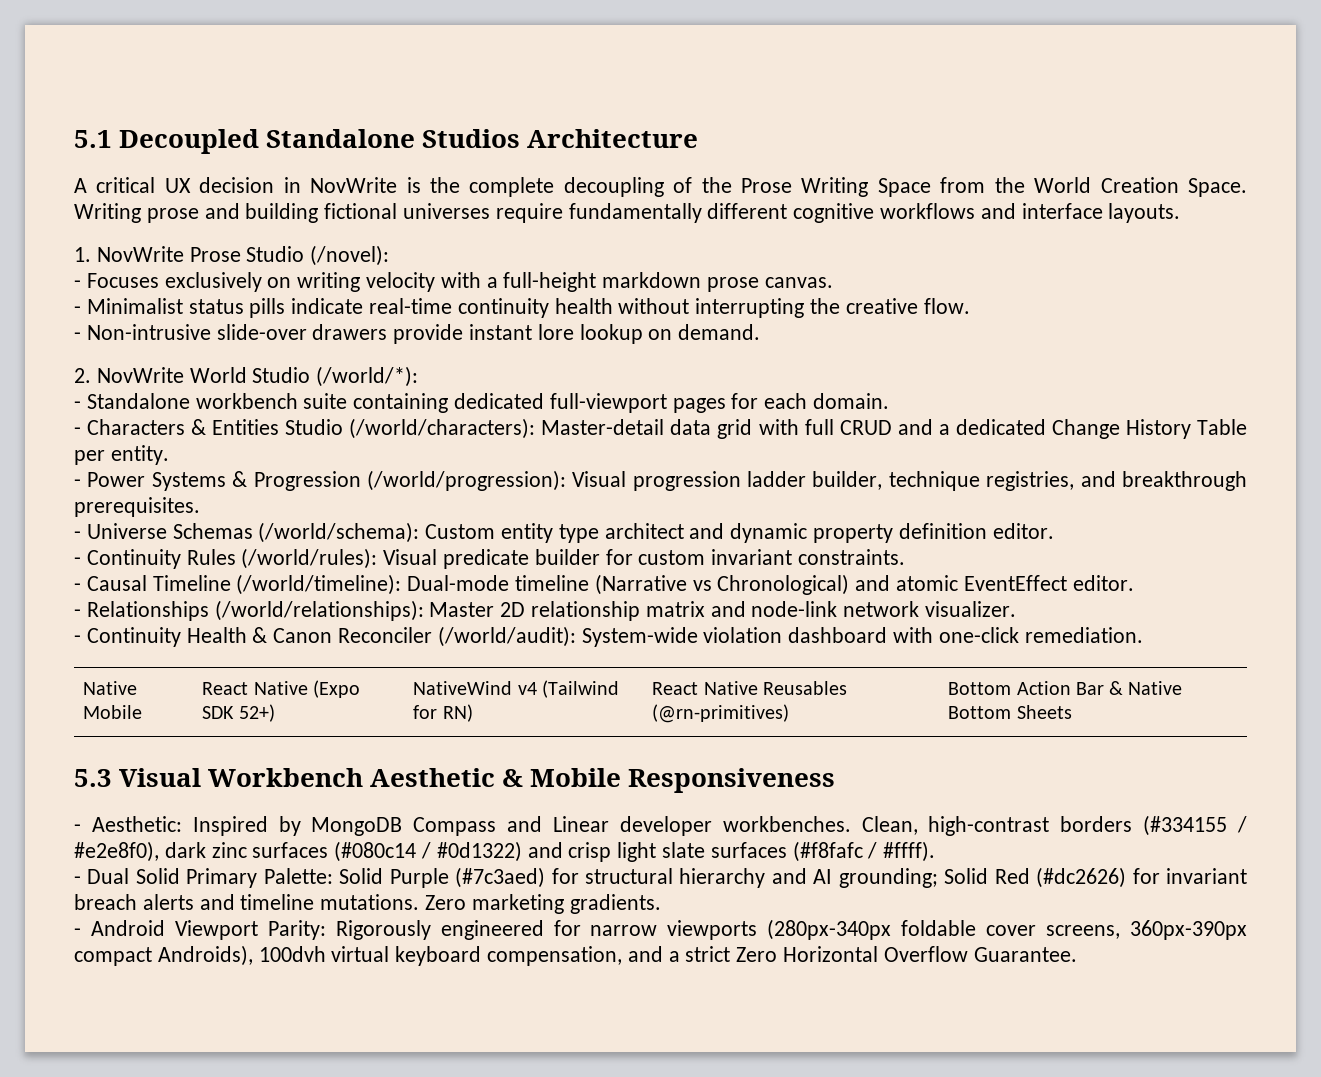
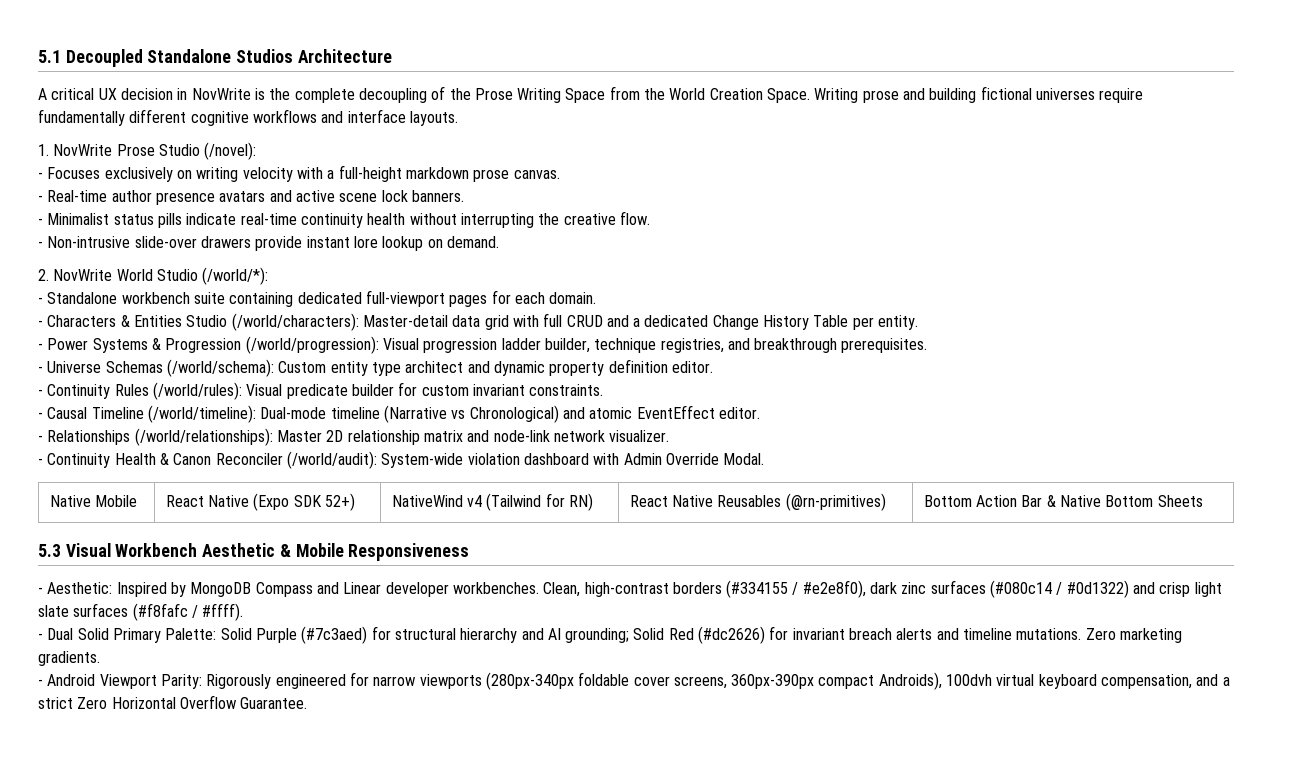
+ - Real-time author presence avatars and active scene lock banners.
- - Continuity Health & Canon Reconciler (/world/audit): System-wide violation dashboard with one-click remediation.
+ - Continuity Health & Canon Reconciler (/world/audit): System-wide violation dashboard with Admin Override Modal.

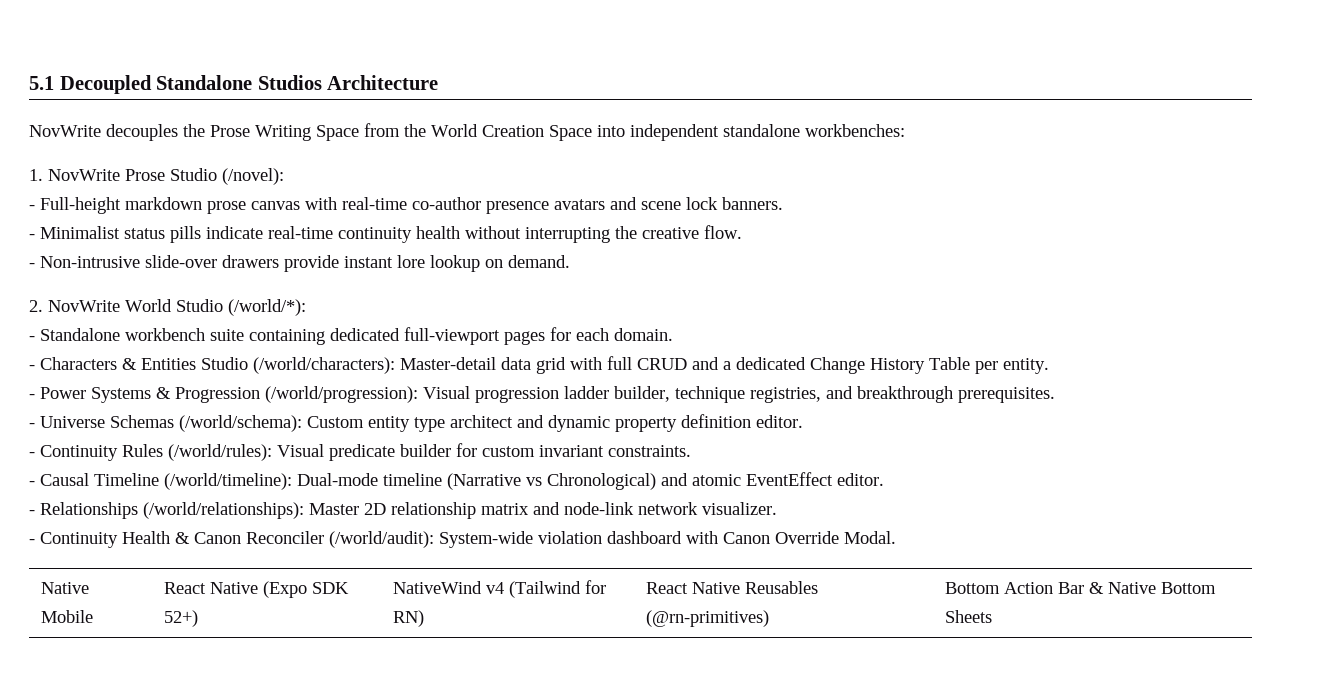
- A critical UX decision in NovWrite is the complete decoupling of the Prose Writing Space from the World Creation Space. Writing prose and building fictional universes require fundamentally different cognitive workflows and interface layouts.
+ NovWrite decouples the Prose Writing Space from the World Creation Space into independent standalone workbenches:
- - Focuses exclusively on writing velocity with a full-height markdown prose canvas.
- - Real-time author presence avatars and active scene lock banners.
+ - Full-height markdown prose canvas with real-time co-author presence avatars and scene lock banners.
- - Continuity Health & Canon Reconciler (/world/audit): System-wide violation dashboard with Admin Override Modal.
+ - Continuity Health & Canon Reconciler (/world/audit): System-wide violation dashboard with Canon Override Modal.
- 5.3 Visual Workbench Aesthetic & Mobile Responsiveness
- - Aesthetic: Inspired by MongoDB Compass and Linear developer workbenches. Clean, high-contrast borders (#334155 / #e2e8f0), dark zinc surfaces (#080c14 / #0d1322) and crisp light slate surfaces (#f8fafc / #ffff).
- - Dual Solid Primary Palette: Solid Purple (#7c3aed) for structural hierarchy and AI grounding; Solid Red (#dc2626) for invariant breach alerts and timeline mutations. Zero marketing gradients.
- - Android Viewport Parity: Rigorously engineered for narrow viewports (280px-340px foldable cover screens, 360px-390px compact Androids), 100dvh virtual keyboard compensation, and a strict Zero Horizontal Overflow Guarantee.

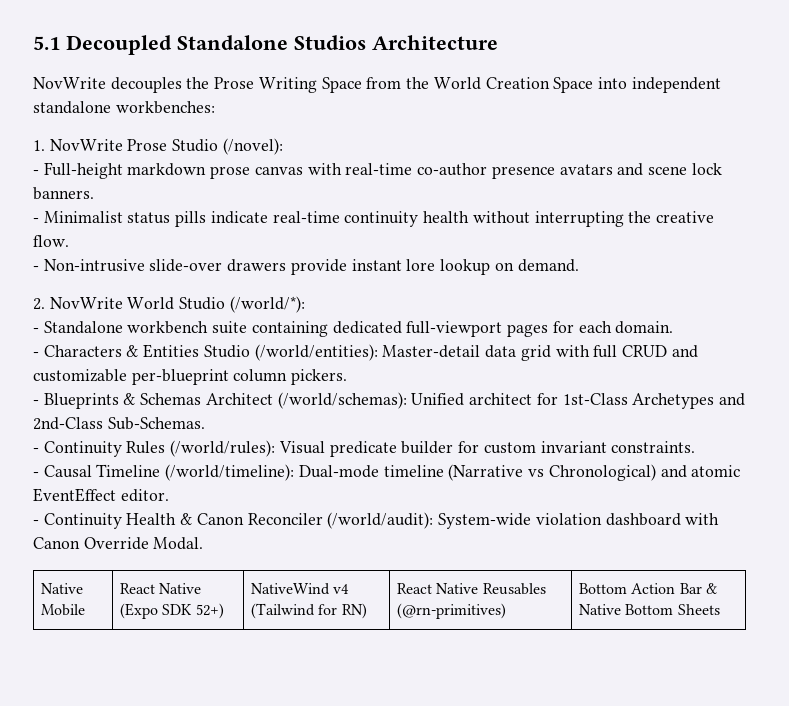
- - Characters & Entities Studio (/world/characters): Master-detail data grid with full CRUD and a dedicated Change History Table per entity.
- - Power Systems & Progression (/world/progression): Visual progression ladder builder, technique registries, and breakthrough prerequisites.
- - Universe Schemas (/world/schema): Custom entity type architect and dynamic property definition editor.
+ - Characters & Entities Studio (/world/entities): Master-detail data grid with full CRUD and customizable per-blueprint column pickers.
+ - Blueprints & Schemas Architect (/world/schemas): Unified architect for 1st-Class Archetypes and 2nd-Class Sub-Schemas.
- - Relationships (/world/relationships): Master 2D relationship matrix and node-link network visualizer.

